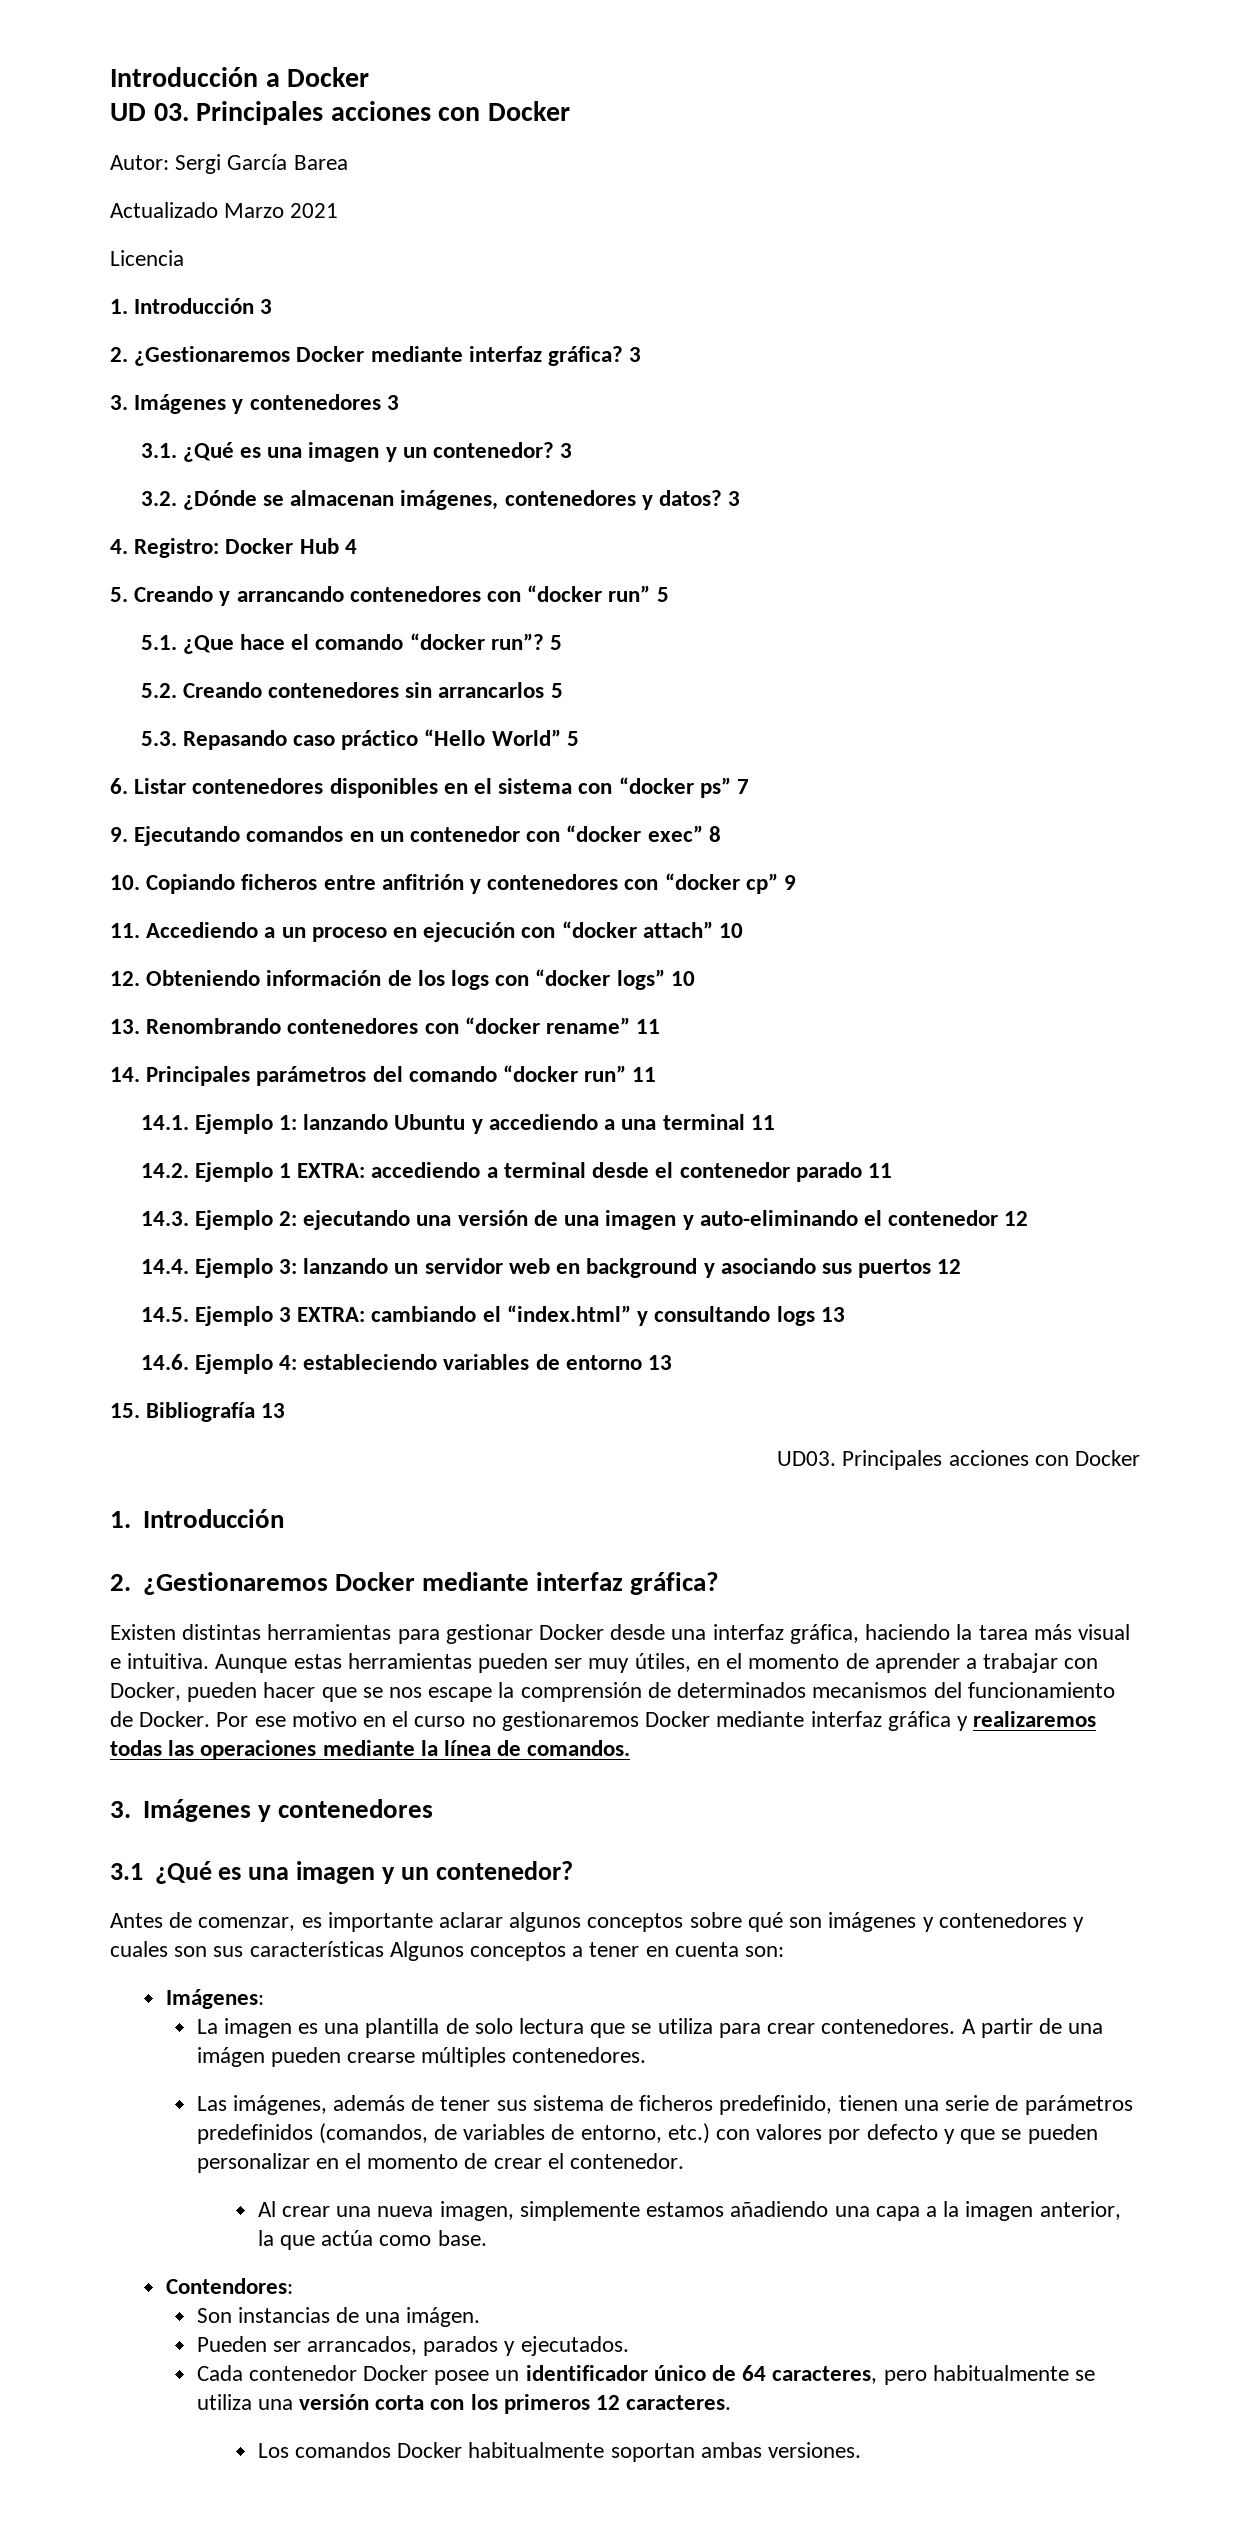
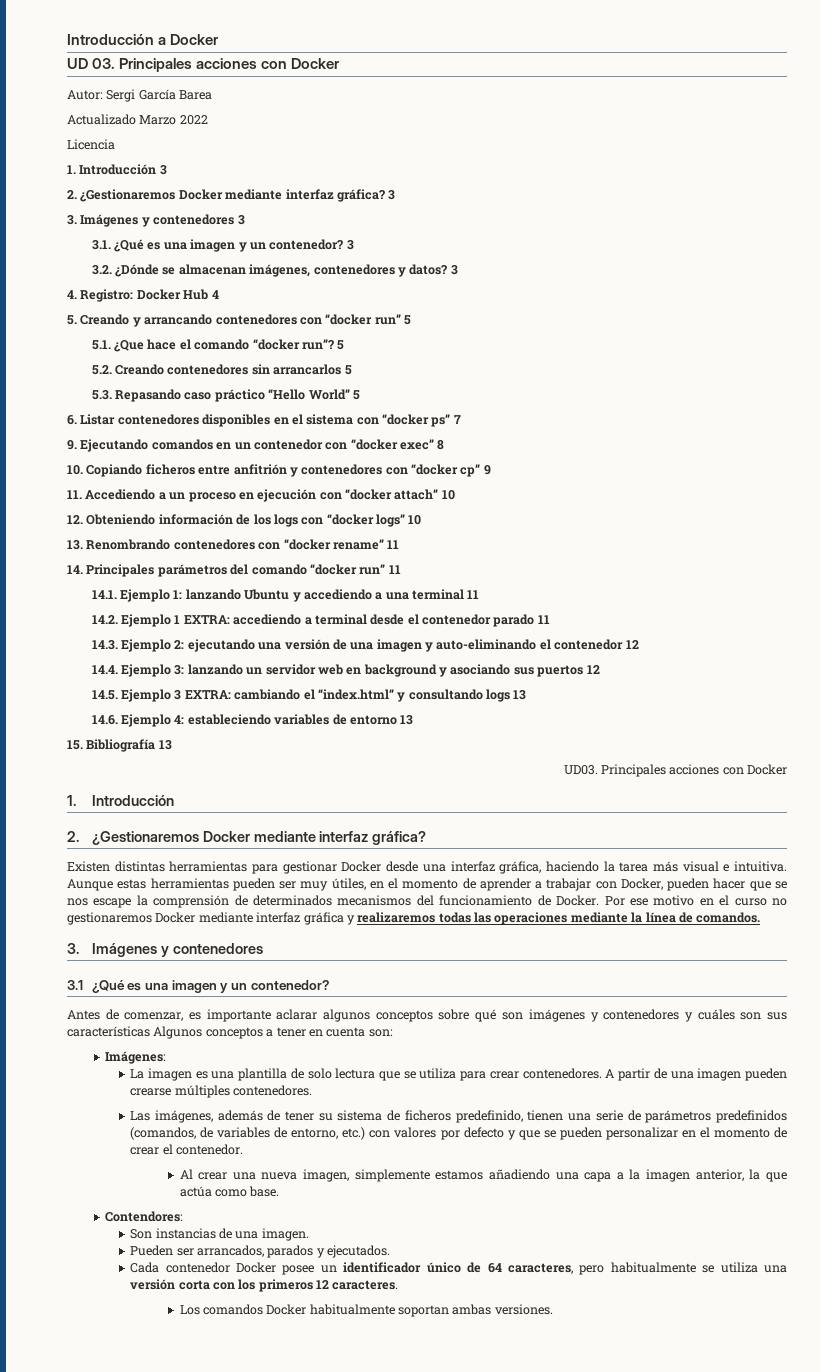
- Actualizado Marzo 2021
+ Actualizado Marzo 2022
- Antes de comenzar, es importante aclarar algunos conceptos sobre qué son imágenes y contenedores y cuales son sus características Algunos conceptos a tener en cuenta son:
+ Antes de comenzar, es importante aclarar algunos conceptos sobre qué son imágenes y contenedores y cuáles son sus características Algunos conceptos a tener en cuenta son:
- A partir de una imágen pueden crearse múltiples contenedores.
+ A partir de una imagen pueden crearse múltiples contenedores.
- Las imágenes, además de tener sus sistema de ficheros predefinido, tienen una serie de parámetros predefinidos (comandos, de variables de entorno, etc.) con valores por defecto y que se pueden personalizar en el momento de crear el contenedor.
+ Las imágenes, además de tener su sistema de ficheros predefinido, tienen una serie de parámetros predefinidos (comandos, de variables de entorno, etc.) con valores por defecto y que se pueden personalizar en el momento de crear el contenedor.
- Son instancias de una imágen.
+ Son instancias de una imagen.

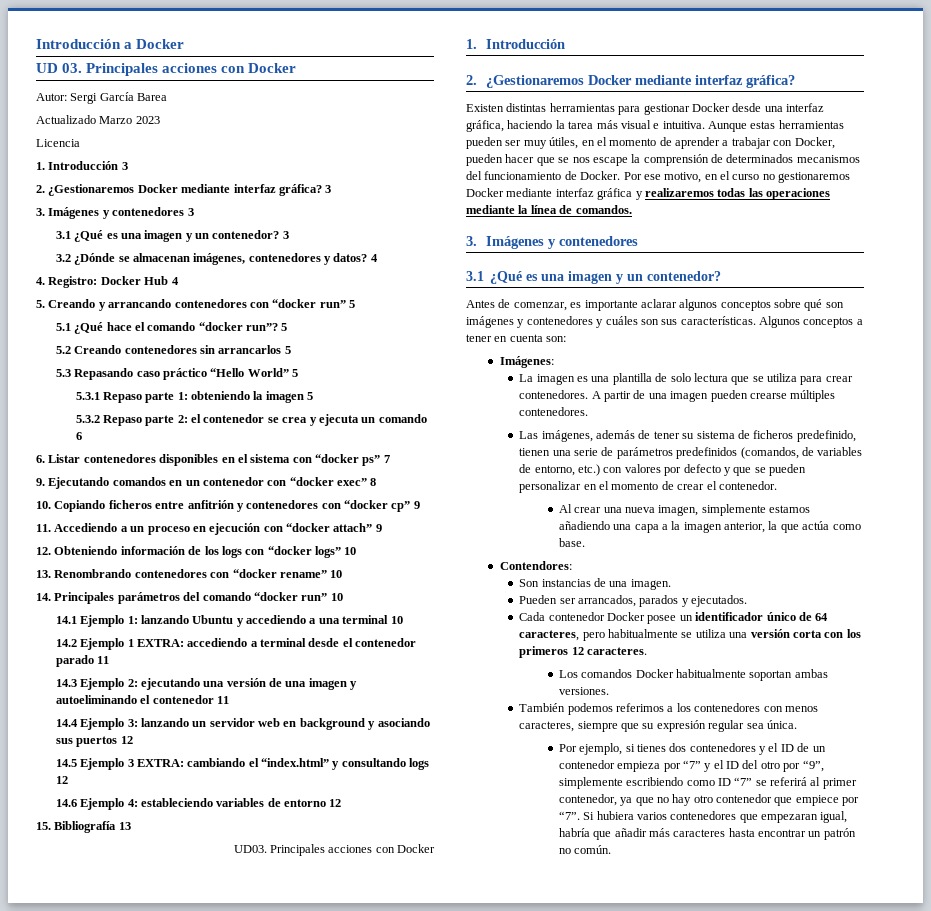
- Actualizado Marzo 2022
+ Actualizado Marzo 2023
  3. Imágenes y contenedores 3
- 3.1. ¿Qué es una imagen y un contenedor?
+ 3.1 ¿Qué es una imagen y un contenedor?
- 3.2. ¿Dónde se almacenan imágenes, contenedores y datos? 3
+ 3.2 ¿Dónde se almacenan imágenes, contenedores y datos? 4
- 5.1. ¿Que hace el comando “docker run”?
+ 5.1 ¿Qué hace el comando “docker run”?
- 5.2. Creando contenedores sin arrancarlos 5
+ 5.2 Creando contenedores sin arrancarlos 5
- 5.3. Repasando caso práctico “Hello World” 5
+ 5.3 Repasando caso práctico “Hello World” 5
+ 5.3.1 Repaso parte 1: obteniendo la imagen 5
+ 5.3.2 Repaso parte 2: el contenedor se crea y ejecuta un comando 6
- 11. Accediendo a un proceso en ejecución con “docker attach” 10
+ 11. Accediendo a un proceso en ejecución con “docker attach” 9
- 13. Renombrando contenedores con “docker rename” 11
+ 13. Renombrando contenedores con “docker rename” 10
- 14. Principales parámetros del comando “docker run” 11
- 14.1. Ejemplo 1: lanzando Ubuntu y accediendo a una terminal 11
- 14.2. Ejemplo 1 EXTRA: accediendo a terminal desde el contenedor parado 11
+ 14. Principales parámetros del comando “docker run” 10
+ 14.1 Ejemplo 1: lanzando Ubuntu y accediendo a una terminal 10
+ 14.2 Ejemplo 1 EXTRA: accediendo a terminal desde el contenedor parado 11
- 14.3. Ejemplo 2: ejecutando una versión de una imagen y auto-eliminando el contenedor 12
- 14.4. Ejemplo 3: lanzando un servidor web en background y asociando sus puertos 12
+ 14.3 Ejemplo 2: ejecutando una versión de una imagen y autoeliminando el contenedor 11
+ 14.4 Ejemplo 3: lanzando un servidor web en background y asociando sus puertos 12
- 14.5. Ejemplo 3 EXTRA: cambiando el “index.html” y consultando logs 13
- 14.6. Ejemplo 4: estableciendo variables de entorno 13
+ 14.5 Ejemplo 3 EXTRA: cambiando el “index.html” y consultando logs 12
+ 14.6 Ejemplo 4: estableciendo variables de entorno 12
- Por ese motivo en el curso no gestionaremos Docker mediante interfaz gráfica y realizaremos todas las operaciones mediante la línea de comandos.
+ Por ese motivo, en el curso no gestionaremos Docker mediante interfaz gráfica y realizaremos todas las operaciones mediante la línea de comandos.
- Antes de comenzar, es importante aclarar algunos conceptos sobre qué son imágenes y contenedores y cuáles son sus características Algunos conceptos a tener en cuenta son:
+ Antes de comenzar, es importante aclarar algunos conceptos sobre qué son imágenes y contenedores y cuáles son sus características. Algunos conceptos a tener en cuenta son:
+ También podemos referimos a los contenedores con menos caracteres, siempre que su expresión regular sea única.
+ Por ejemplo, si tienes dos contenedores y el ID de un contenedor empieza por “7” y el ID del otro por “9”, simplemente escribiendo como ID “7” se referirá al primer contenedor, ya que no hay otro contenedor que empiece por “7”. Si hubiera varios contenedores que empezaran igual, habría que añadir más caracteres hasta encontrar un patrón no común.

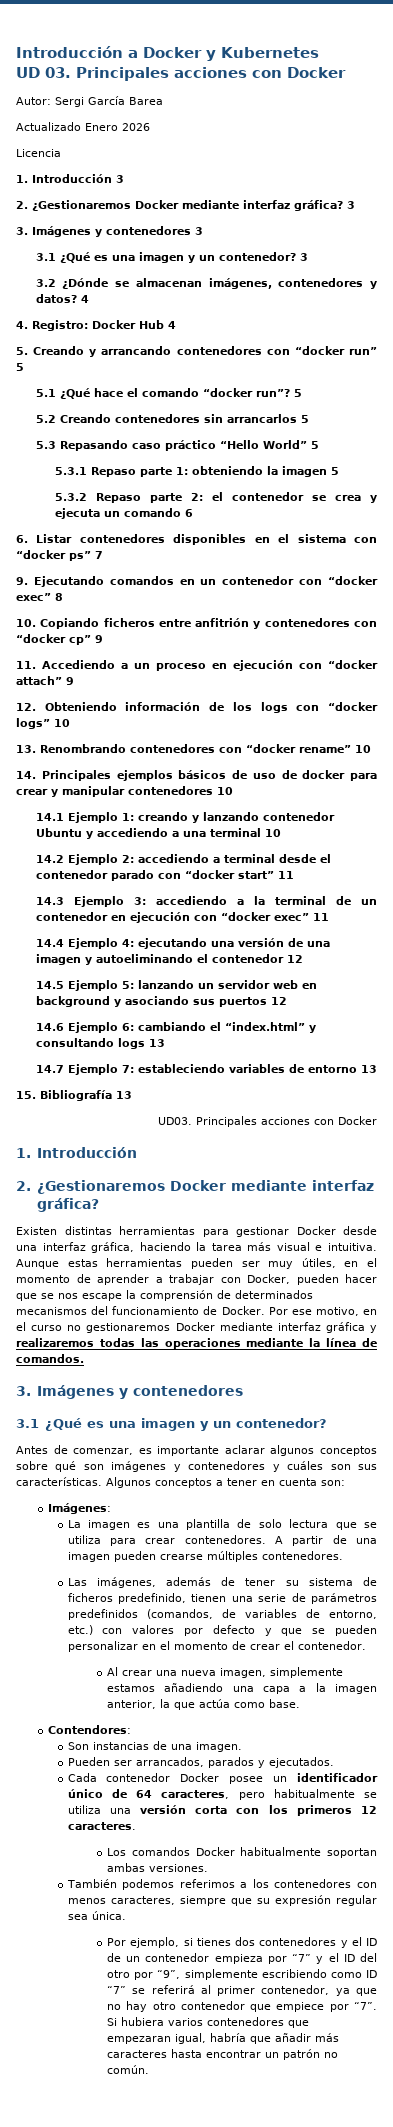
- Introducción a Docker
+ Introducción a Docker y Kubernetes
- Actualizado Marzo 2023
+ Actualizado Enero 2026
- 14. Principales parámetros del comando “docker run” 10
+ 14. Principales ejemplos básicos de uso de docker para crear y manipular contenedores 10
- 14.1 Ejemplo 1: lanzando Ubuntu y accediendo a una terminal 10
+ 14.1 Ejemplo 1: creando y lanzando contenedor Ubuntu y accediendo a una terminal 10
- 14.2 Ejemplo 1 EXTRA: accediendo a terminal desde el contenedor parado 11
+ 14.2 Ejemplo 2: accediendo a terminal desde el contenedor parado con “docker start” 11
- 14.3 Ejemplo 2: ejecutando una versión de una imagen y autoeliminando el contenedor 11
- 14.4 Ejemplo 3: lanzando un servidor web en background y asociando sus puertos 12
+ 14.3 Ejemplo 3: accediendo a la terminal de un contenedor en ejecución con “docker exec” 11
+ 14.4 Ejemplo 4: ejecutando una versión de una imagen y autoeliminando el contenedor 12
+ 14.5 Ejemplo 5: lanzando un servidor web en background y asociando sus puertos 12
- 14.5 Ejemplo 3 EXTRA: cambiando el “index.html” y consultando logs 12
- 14.6 Ejemplo 4: estableciendo variables de entorno 12
+ 14.6 Ejemplo 6: cambiando el “index.html” y consultando logs 13
+ 14.7 Ejemplo 7: estableciendo variables de entorno 13

